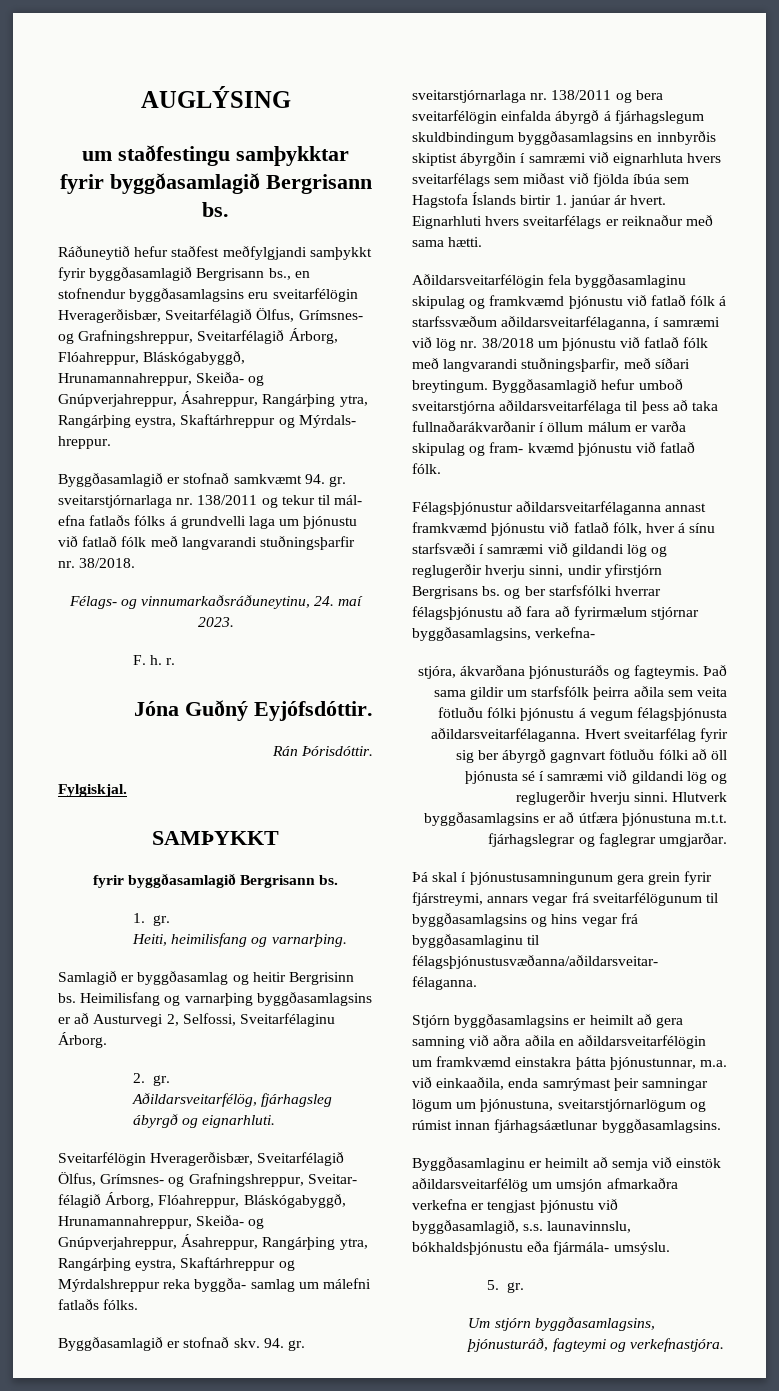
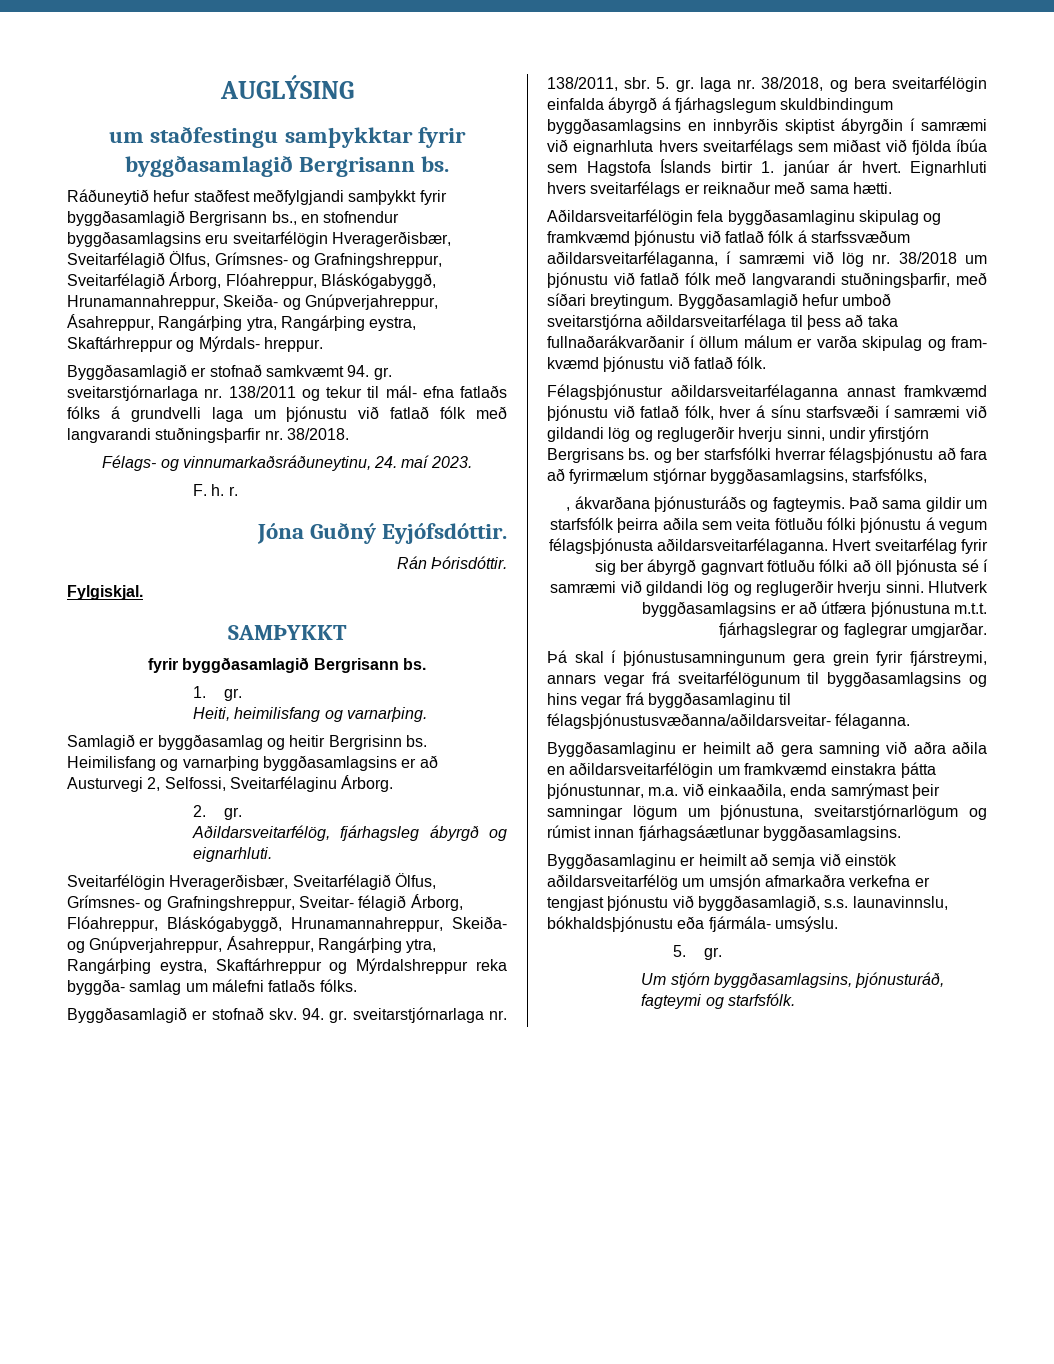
- 94. gr. sveitarstjórnarlaga nr. 138/2011 og bera sveitarfélögin einfalda ábyrgð á fjárhagslegum skuldbindingum byggðasamlagsins en innbyrðis skiptist ábyrgðin í samræmi við eignarhluta hvers sveitarfélags sem miðast við fjölda íbúa sem Hagstofa Íslands birtir 1. janúar ár hvert.
+ 94. gr. sveitarstjórnarlaga nr. 138/2011, sbr. 5. gr. laga nr. 38/2018, og bera sveitarfélögin einfalda ábyrgð á fjárhagslegum skuldbindingum byggðasamlagsins en innbyrðis skiptist ábyrgðin í samræmi við eignarhluta hvers sveitarfélags sem miðast við fjölda íbúa sem Hagstofa Íslands birtir 1. janúar ár hvert.
- Félagsþjónustur aðildarsveitarfélaganna annast framkvæmd þjónustu við fatlað fólk, hver á sínu starfsvæði í samræmi við gildandi lög og reglugerðir hverju sinni, undir yfirstjórn Bergrisans bs. og ber starfsfólki hverrar félagsþjónustu að fara að fyrirmælum stjórnar byggðasamlagsins, verkefna-
- stjóra, ákvarðana þjónusturáðs og fagteymis.
+ Félagsþjónustur aðildarsveitarfélaganna annast framkvæmd þjónustu við fatlað fólk, hver á sínu starfsvæði í samræmi við gildandi lög og reglugerðir hverju sinni, undir yfirstjórn Bergrisans bs. og ber starfsfólki hverrar félagsþjónustu að fara að fyrirmælum stjórnar byggðasamlagsins, starfsfólks,
+ , ákvarðana þjónusturáðs og fagteymis.
- Stjórn byggðasamlagsins er heimilt að gera samning við aðra aðila en aðildarsveitarfélögin um framkvæmd einstakra þátta þjónustunnar, m.a. við einkaaðila, enda samrýmast þeir samningar lögum um þjónustuna, sveitarstjórnarlögum og rúmist innan fjárhagsáætlunar byggðasamlagsins.
+ Byggðasamlaginu er heimilt að gera samning við aðra aðila en aðildarsveitarfélögin um framkvæmd einstakra þátta þjónustunnar, m.a. við einkaaðila, enda samrýmast þeir samningar lögum um þjónustuna, sveitarstjórnarlögum og rúmist innan fjárhagsáætlunar byggðasamlagsins.
- Um stjórn byggðasamlagsins, þjónusturáð, fagteymi og verkefnastjóra.
+ Um stjórn byggðasamlagsins, þjónusturáð, fagteymi og starfsfólk.

